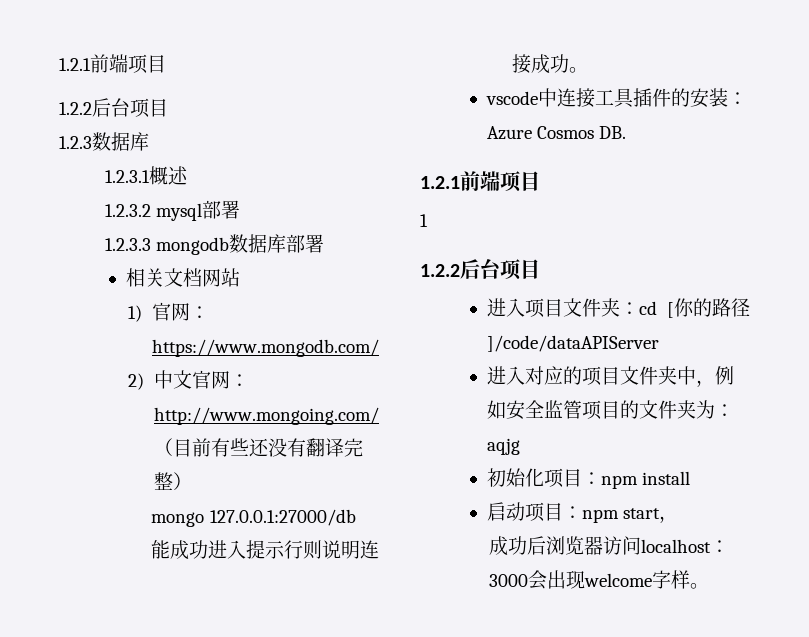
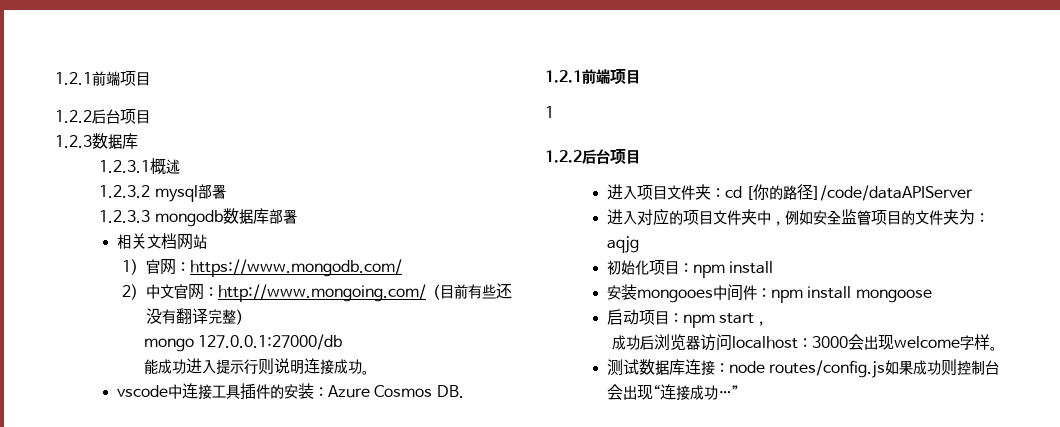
+ 安装mongooes中间件：npm install mongoose
+ 测试数据库连接：node routes/config.js如果成功则控制台会出现“连接成功…”

